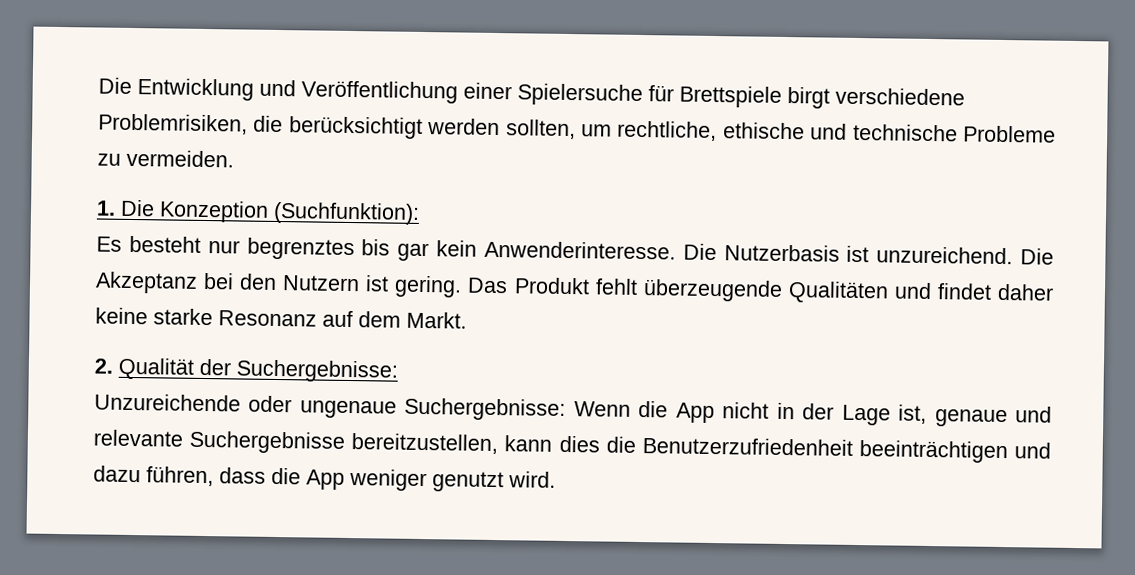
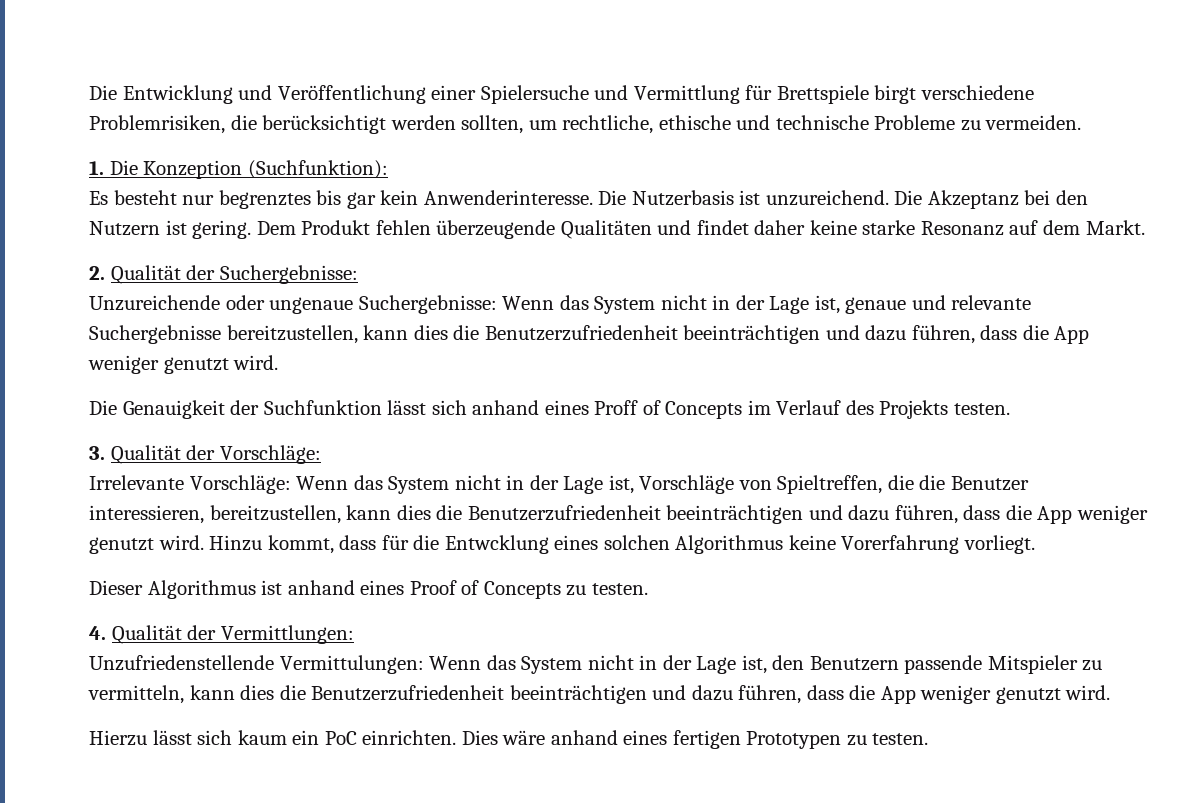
- Die Entwicklung und Veröffentlichung einer Spielersuche für Brettspiele birgt verschiedene Problemrisiken, die berücksichtigt werden sollten, um rechtliche, ethische und technische Probleme zu vermeiden.
+ Die Entwicklung und Veröffentlichung einer Spielersuche und Vermittlung für Brettspiele birgt verschiedene Problemrisiken, die berücksichtigt werden sollten, um rechtliche, ethische und technische Probleme zu vermeiden.
- Das Produkt fehlt überzeugende Qualitäten und findet daher keine starke Resonanz auf dem Markt.
+ Dem Produkt fehlen überzeugende Qualitäten und findet daher keine starke Resonanz auf dem Markt.
- Unzureichende oder ungenaue Suchergebnisse: Wenn die App nicht in der Lage ist, genaue und relevante Suchergebnisse bereitzustellen, kann dies die Benutzerzufriedenheit beeinträchtigen und dazu führen, dass die App weniger genutzt wird.
+ Unzureichende oder ungenaue Suchergebnisse: Wenn das System nicht in der Lage ist, genaue und relevante Suchergebnisse bereitzustellen, kann dies die Benutzerzufriedenheit beeinträchtigen und dazu führen, dass die App weniger genutzt wird.
+ Die Genauigkeit der Suchfunktion lässt sich anhand eines Proff of Concepts im Verlauf des Projekts testen.
+ 3. Qualität der Vorschläge:
+ Irrelevante Vorschläge: Wenn das System nicht in der Lage ist, Vorschläge von Spieltreffen, die die Benutzer interessieren, bereitzustellen, kann dies die Benutzerzufriedenheit beeinträchtigen und dazu führen, dass die App weniger genutzt wird. Hinzu kommt, dass für die Entwcklung eines solchen Algorithmus keine Vorerfahrung vorliegt.
+ Dieser Algorithmus ist anhand eines Proof of Concepts zu testen.
+ 4. Qualität der Vermittlungen:
+ Unzufriedenstellende Vermittulungen: Wenn das System nicht in der Lage ist, den Benutzern passende Mitspieler zu vermitteln, kann dies die Benutzerzufriedenheit beeinträchtigen und dazu führen, dass die App weniger genutzt wird.
+ Hierzu lässt sich kaum ein PoC einrichten. Dies wäre anhand eines fertigen Prototypen zu testen.

